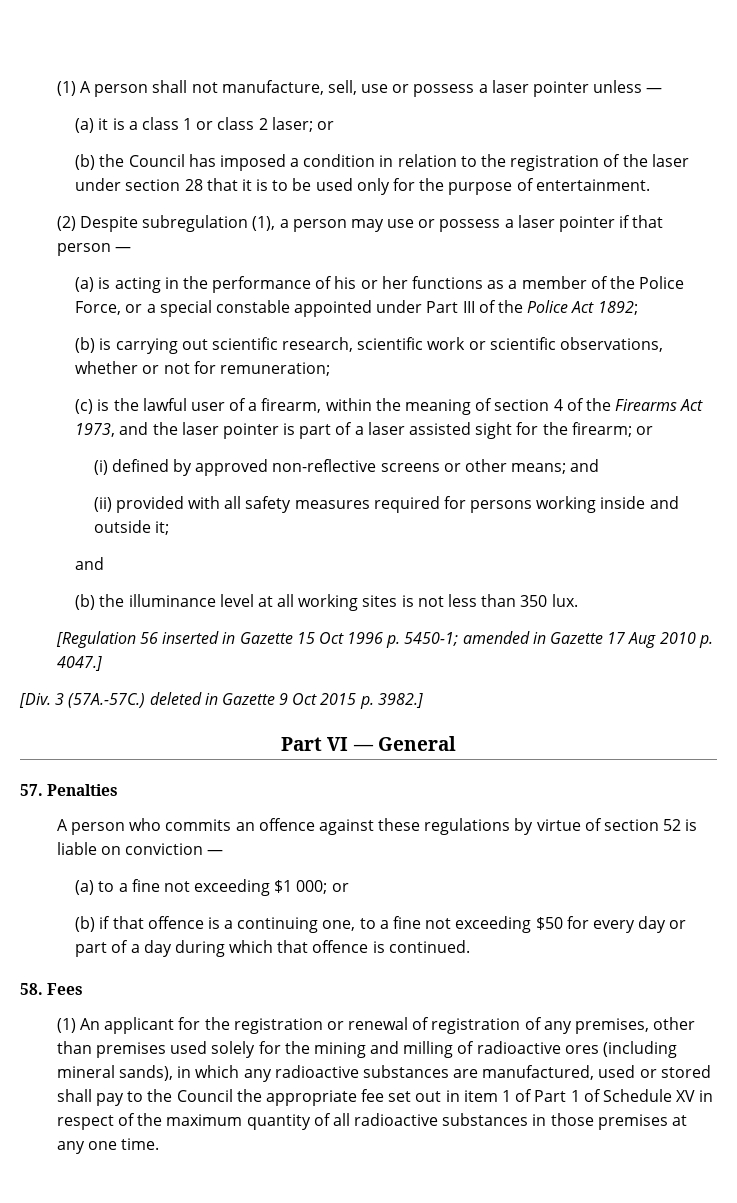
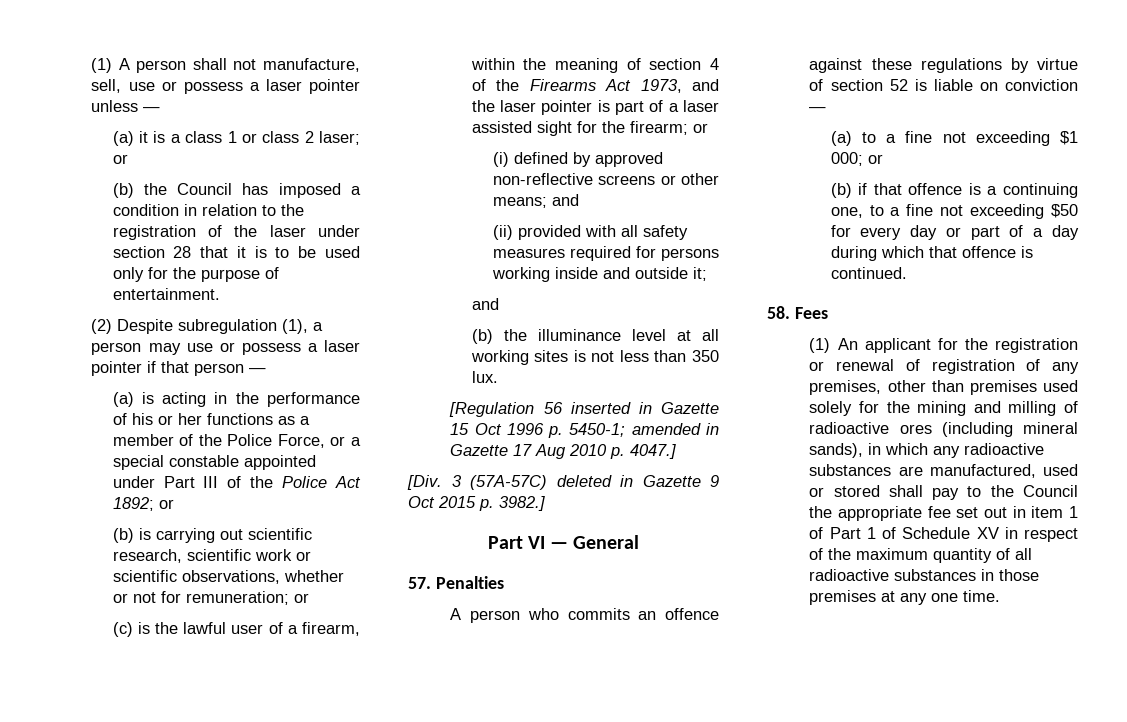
- (a) is acting in the performance of his or her functions as a member of the Police Force, or a special constable appointed under Part III of the Police Act 1892;
+ (a) is acting in the performance of his or her functions as a member of the Police Force, or a special constable appointed under Part III of the Police Act 1892; or
- (b) is carrying out scientific research, scientific work or scientific observations, whether or not for remuneration;
+ (b) is carrying out scientific research, scientific work or scientific observations, whether or not for remuneration; or
- [Div. 3 (57A.-57C.) deleted in Gazette 9 Oct 2015 p. 3982.]
+ [Div. 3 (57A-57C) deleted in Gazette 9 Oct 2015 p. 3982.]

